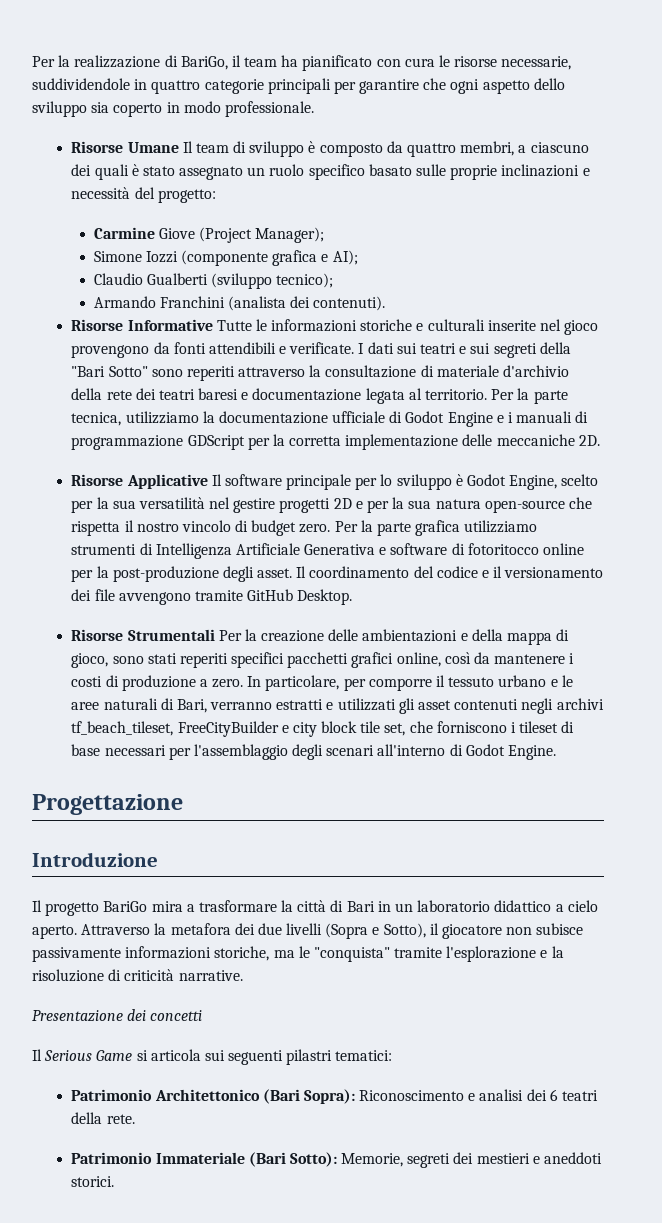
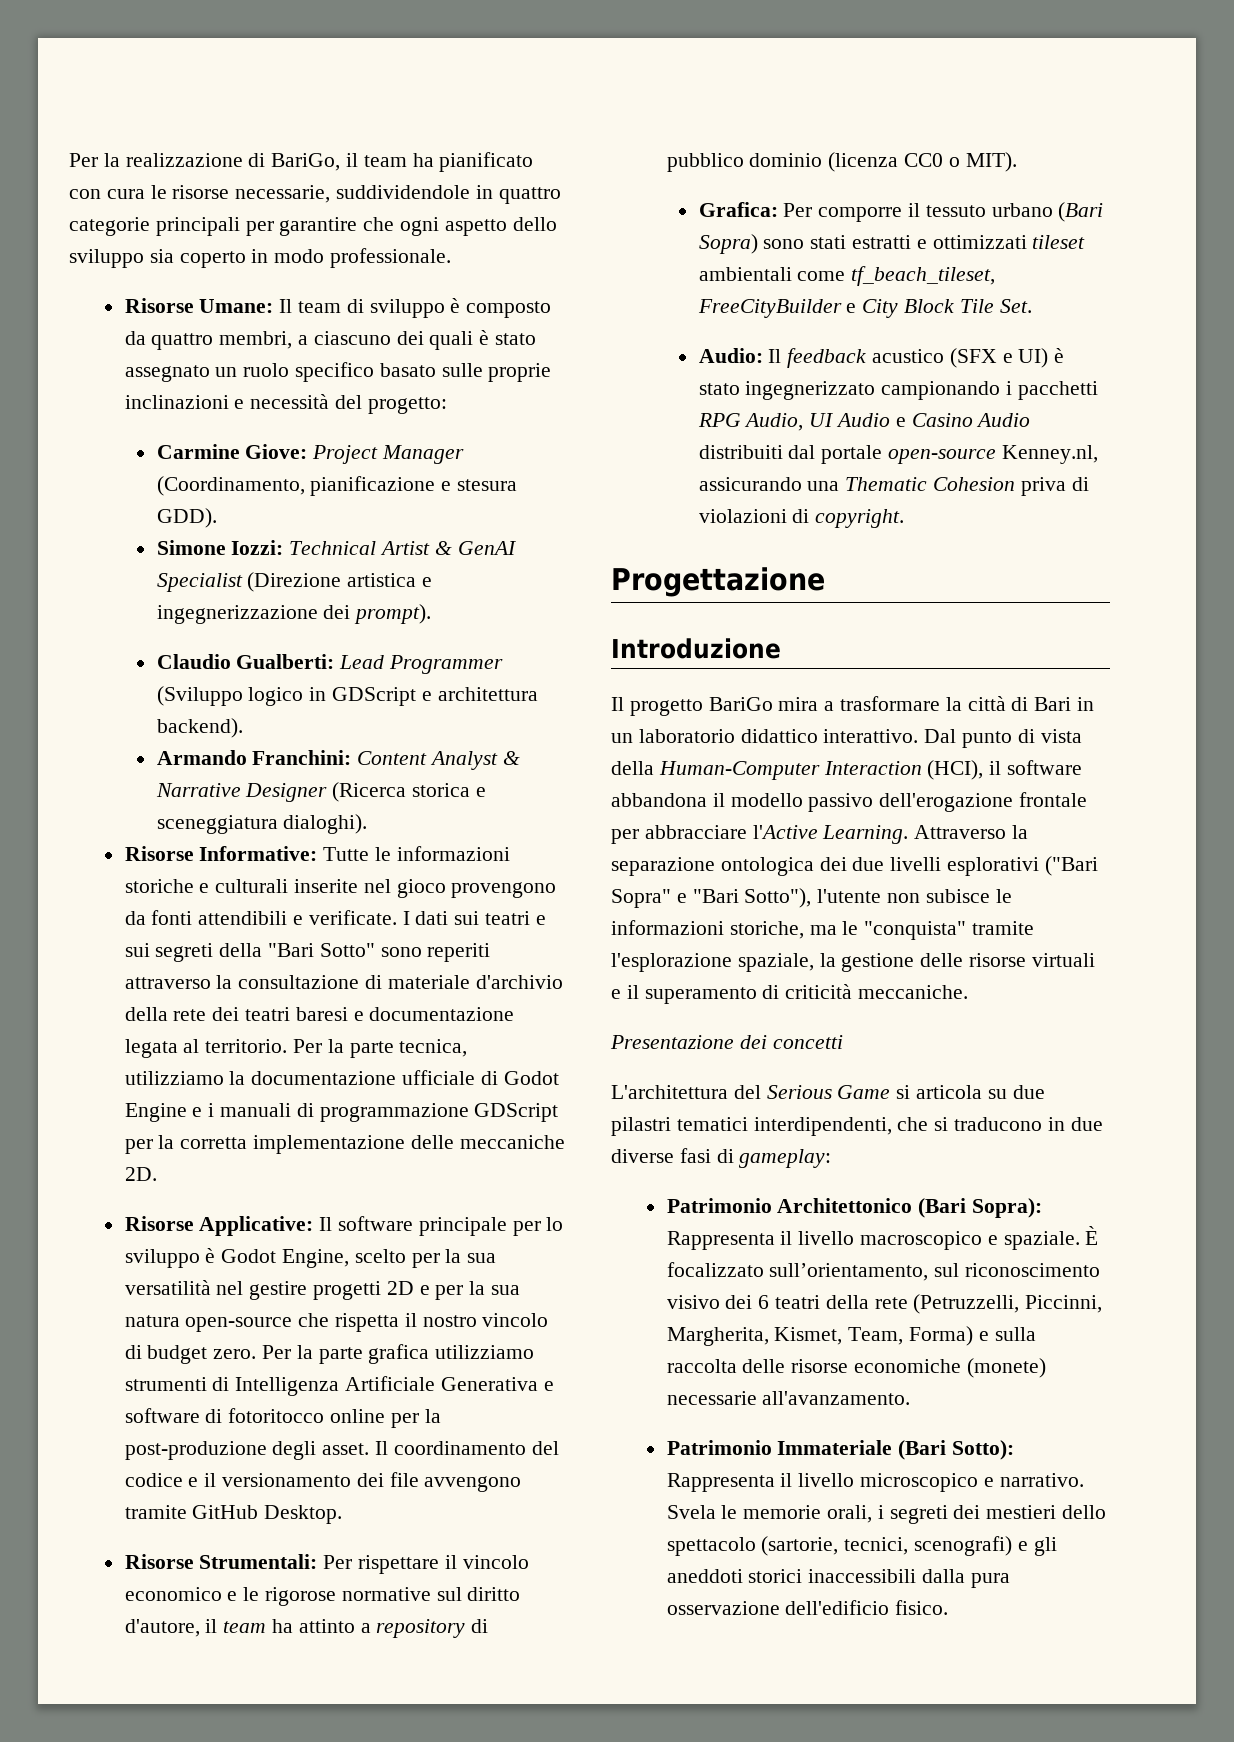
- Risorse Umane Il team di sviluppo è composto da quattro membri, a ciascuno dei quali è stato assegnato un ruolo specifico basato sulle proprie inclinazioni e necessità del progetto:
+ Risorse Umane: Il team di sviluppo è composto da quattro membri, a ciascuno dei quali è stato assegnato un ruolo specifico basato sulle proprie inclinazioni e necessità del progetto:
- Carmine Giove (Project Manager);
- Simone Iozzi (componente grafica e AI);
- Claudio Gualberti (sviluppo tecnico);
- Armando Franchini (analista dei contenuti).
- Risorse Informative Tutte le informazioni storiche e culturali inserite nel gioco provengono da fonti attendibili e verificate.
+ Carmine Giove: Project Manager (Coordinamento, pianificazione e stesura GDD).
+ Simone Iozzi: Technical Artist & GenAI Specialist (Direzione artistica e ingegnerizzazione dei prompt).
+ Claudio Gualberti: Lead Programmer (Sviluppo logico in GDScript e architettura backend).
+ Armando Franchini: Content Analyst & Narrative Designer (Ricerca storica e sceneggiatura dialoghi).
+ Risorse Informative: Tutte le informazioni storiche e culturali inserite nel gioco provengono da fonti attendibili e verificate.
- Risorse Applicative Il software principale per lo sviluppo è Godot Engine, scelto per la sua versatilità nel gestire progetti 2D e per la sua natura open-source che rispetta il nostro vincolo di budget zero.
+ Risorse Applicative: Il software principale per lo sviluppo è Godot Engine, scelto per la sua versatilità nel gestire progetti 2D e per la sua natura open-source che rispetta il nostro vincolo di budget zero.
- Risorse Strumentali Per la creazione delle ambientazioni e della mappa di gioco, sono stati reperiti specifici pacchetti grafici online, così da mantenere i costi di produzione a zero. In particolare, per comporre il tessuto urbano e le aree naturali di Bari, verranno estratti e utilizzati gli asset contenuti negli archivi tf_beach_tileset, FreeCityBuilder e city block tile set, che forniscono i tileset di base necessari per l'assemblaggio degli scenari all'interno di Godot Engine.
+ Risorse Strumentali: Per rispettare il vincolo economico e le rigorose normative sul diritto d'autore, il team ha attinto a repository di pubblico dominio (licenza CC0 o MIT).
+ Grafica: Per comporre il tessuto urbano (Bari Sopra) sono stati estratti e ottimizzati tileset ambientali come tf_beach_tileset, FreeCityBuilder e City Block Tile Set.
+ Audio: Il feedback acustico (SFX e UI) è stato ingegnerizzato campionando i pacchetti RPG Audio, UI Audio e Casino Audio distribuiti dal portale open-source Kenney.nl, assicurando una Thematic Cohesion priva di violazioni di copyright.
- Il progetto BariGo mira a trasformare la città di Bari in un laboratorio didattico a cielo aperto. Attraverso la metafora dei due livelli (Sopra e Sotto), il giocatore non subisce passivamente informazioni storiche, ma le "conquista" tramite l'esplorazione e la risoluzione di criticità narrative.
+ Il progetto BariGo mira a trasformare la città di Bari in un laboratorio didattico interattivo. Dal punto di vista della Human-Computer Interaction (HCI), il software abbandona il modello passivo dell'erogazione frontale per abbracciare l'Active Learning. Attraverso la separazione ontologica dei due livelli esplorativi ("Bari Sopra" e "Bari Sotto"), l'utente non subisce le informazioni storiche, ma le "conquista" tramite l'esplorazione spaziale, la gestione delle risorse virtuali e il superamento di criticità meccaniche.
- Il Serious Game si articola sui seguenti pilastri tematici:
- Patrimonio Architettonico (Bari Sopra): Riconoscimento e analisi dei 6 teatri della rete.
- Patrimonio Immateriale (Bari Sotto): Memorie, segreti dei mestieri e aneddoti storici.
+ L'architettura del Serious Game si articola su due pilastri tematici interdipendenti, che si traducono in due diverse fasi di gameplay:
+ Patrimonio Architettonico (Bari Sopra): Rappresenta il livello macroscopico e spaziale. È focalizzato sull’orientamento, sul riconoscimento visivo dei 6 teatri della rete (Petruzzelli, Piccinni, Margherita, Kismet, Team, Forma) e sulla raccolta delle risorse economiche (monete) necessarie all'avanzamento.
+ Patrimonio Immateriale (Bari Sotto): Rappresenta il livello microscopico e narrativo. Svela le memorie orali, i segreti dei mestieri dello spettacolo (sartorie, tecnici, scenografi) e gli aneddoti storici inaccessibili dalla pura osservazione dell'edificio fisico.

